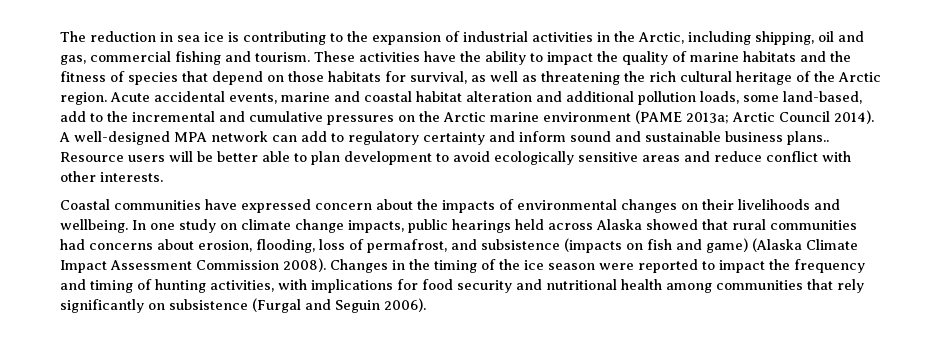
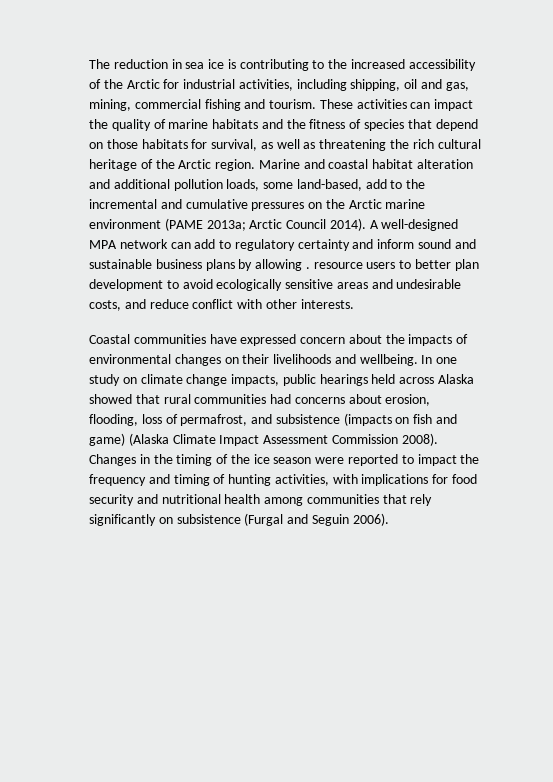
- The reduction in sea ice is contributing to the expansion of industrial activities in the Arctic, including shipping, oil and gas, commercial fishing and tourism.
+ The reduction in sea ice is contributing to the increased accessibility of the Arctic for industrial activities, including shipping, oil and gas, mining, commercial fishing and tourism.
- These activities have the ability to impact the quality of marine habitats and the fitness of species that depend on those habitats for survival, as well as threatening the rich cultural heritage of the Arctic region.
+ These activities can impact the quality of marine habitats and the fitness of species that depend on those habitats for survival, as well as threatening the rich cultural heritage of the Arctic region.
- Acute accidental events, marine and coastal habitat alteration and additional pollution loads, some land-based, add to the incremental and cumulative pressures on the Arctic marine environment (PAME 2013a; Arctic Council 2014).
+ Marine and coastal habitat alteration and additional pollution loads, some land-based, add to the incremental and cumulative pressures on the Arctic marine environment (PAME 2013a; Arctic Council 2014).
- A well-designed MPA network can add to regulatory certainty and inform sound and sustainable business plans.. Resource users will be better able to plan development to avoid ecologically sensitive areas and reduce conflict with other interests.
+ A well-designed MPA network can add to regulatory certainty and inform sound and sustainable business plans by allowing . resource users to better plan development to avoid ecologically sensitive areas and undesirable costs, and reduce conflict with other interests.

